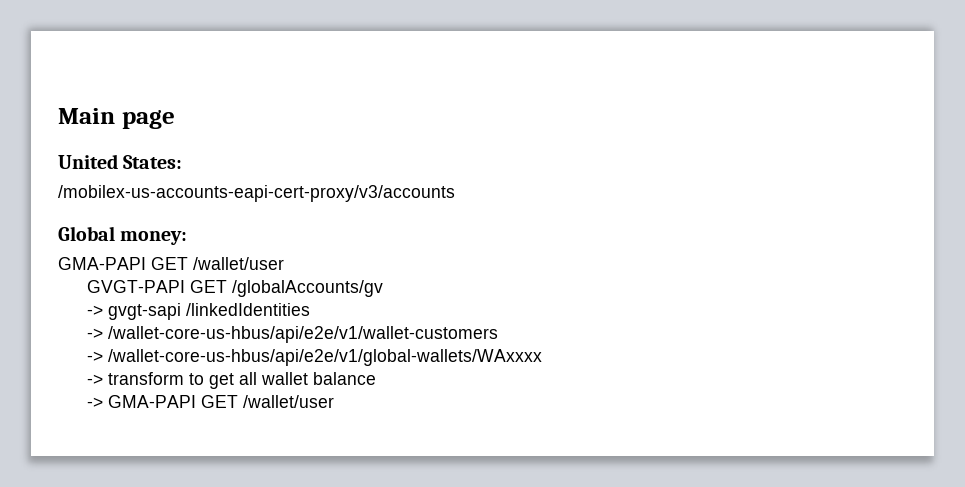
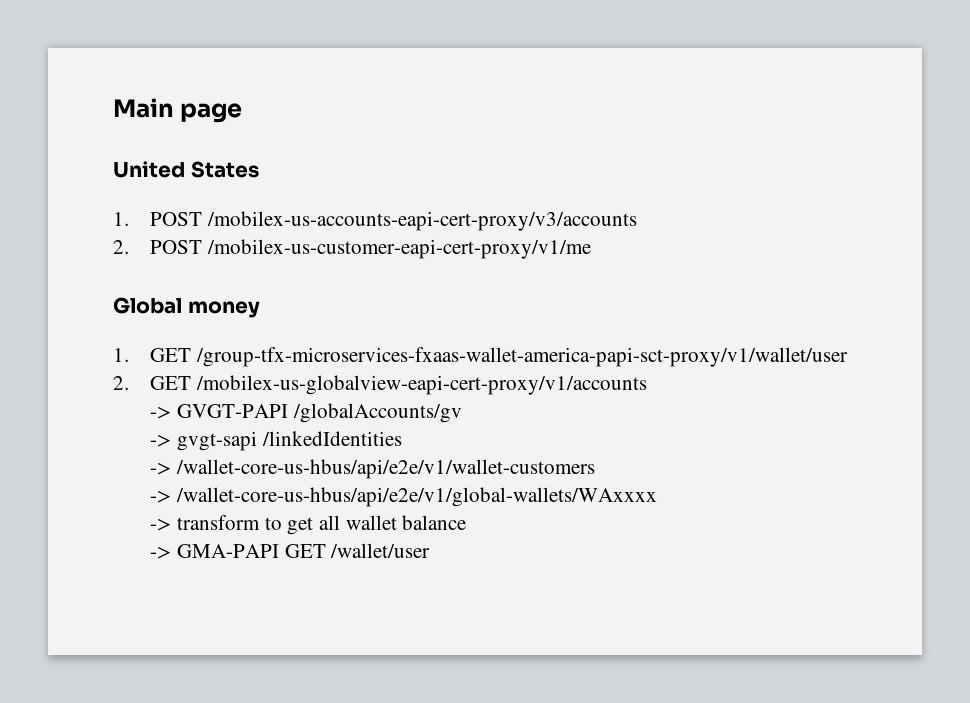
- United States:
- /mobilex-us-accounts-eapi-cert-proxy/v3/accounts
- Global money:
- GMA-PAPI GET /wallet/user
- GVGT-PAPI GET /globalAccounts/gv
+ United States
+ 1. POST /mobilex-us-accounts-eapi-cert-proxy/v3/accounts
+ 2. POST /mobilex-us-customer-eapi-cert-proxy/v1/me
+ Global money
+ 1. GET /group-tfx-microservices-fxaas-wallet-america-papi-sct-proxy/v1/wallet/user
+ 2. GET /mobilex-us-globalview-eapi-cert-proxy/v1/accounts
+ -> GVGT-PAPI /globalAccounts/gv

